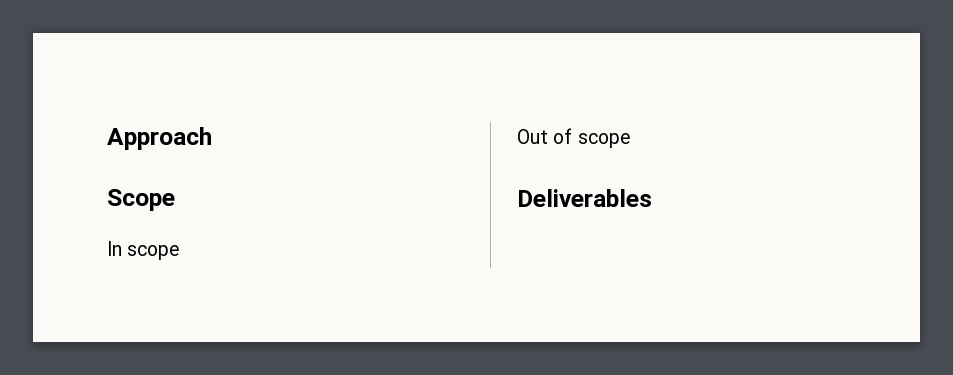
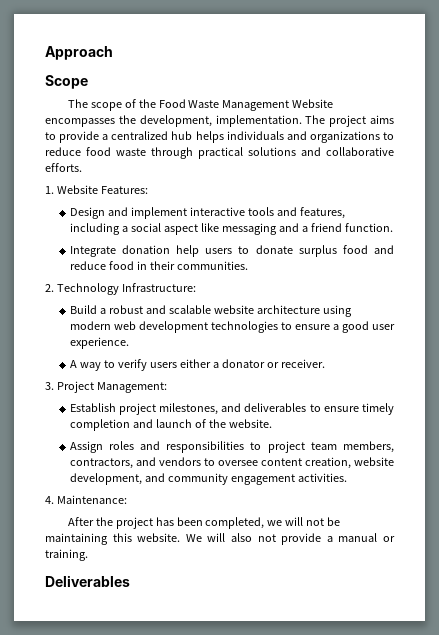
- In scope
- Out of scope
+ The scope of the Food Waste Management Website encompasses the development, implementation. The project aims to provide a centralized hub helps individuals and organizations to reduce food waste through practical solutions and collaborative efforts.
+ 1. Website Features:
+ Design and implement interactive tools and features, including a social aspect like messaging and a friend function.
+ Integrate donation help users to donate surplus food and reduce food in their communities.
+ 2. Technology Infrastructure:
+ Build a robust and scalable website architecture using modern web development technologies to ensure a good user experience.
+ A way to verify users either a donator or receiver.
+ 3. Project Management:
+ Establish project milestones, and deliverables to ensure timely completion and launch of the website.
+ Assign roles and responsibilities to project team members, contractors, and vendors to oversee content creation, website development, and community engagement activities.
+ 4. Maintenance:
+ After the project has been completed, we will not be maintaining this website. We will also not provide a manual or training.

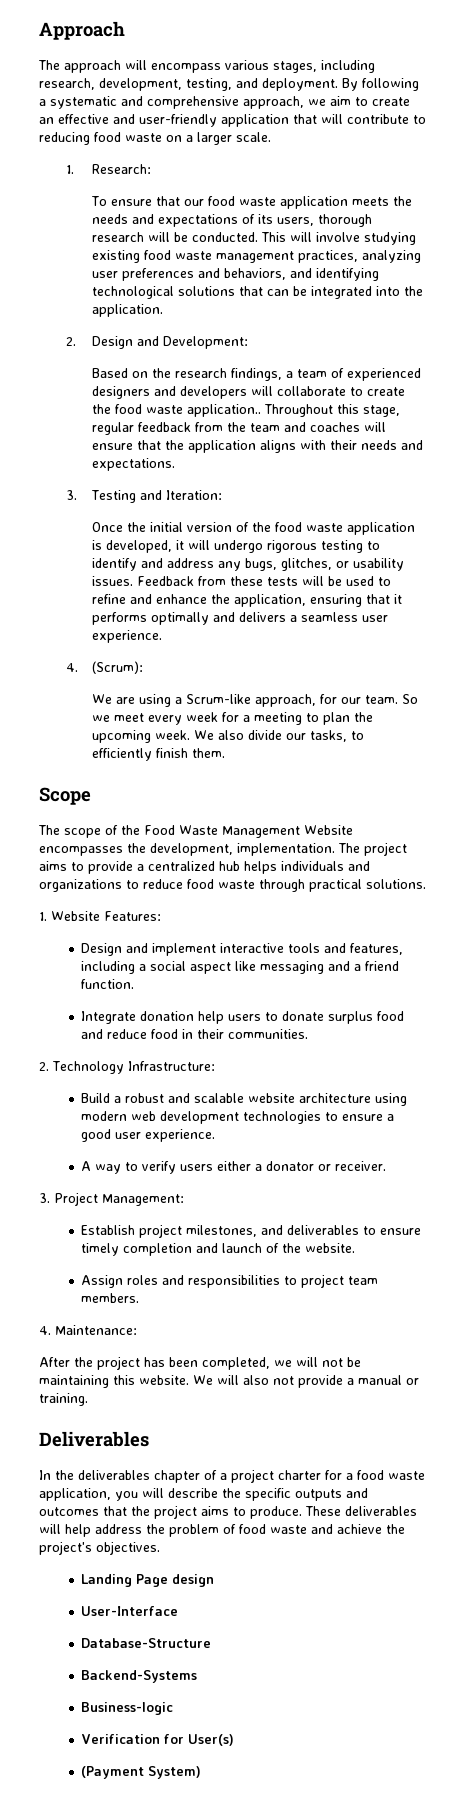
+ The approach will encompass various stages, including research, development, testing, and deployment. By following a systematic and comprehensive approach, we aim to create an effective and user-friendly application that will contribute to reducing food waste on a larger scale.
+ 1. Research:
+ To ensure that our food waste application meets the needs and expectations of its users, thorough research will be conducted. This will involve studying existing food waste management practices, analyzing user preferences and behaviors, and identifying technological solutions that can be integrated into the application.
+ 2. Design and Development:
+ Based on the research findings, a team of experienced designers and developers will collaborate to create the food waste application.. Throughout this stage, regular feedback from the team and coaches will ensure that the application aligns with their needs and expectations.
+ 3. Testing and Iteration:
+ Once the initial version of the food waste application is developed, it will undergo rigorous testing to identify and address any bugs, glitches, or usability issues. Feedback from these tests will be used to refine and enhance the application, ensuring that it performs optimally and delivers a seamless user experience.
+ 4. (Scrum):
+ We are using a Scrum-like approach, for our team. So we meet every week for a meeting to plan the upcoming week. We also divide our tasks, to efficiently finish them.
- The project aims to provide a centralized hub helps individuals and organizations to reduce food waste through practical solutions and collaborative efforts.
+ The project aims to provide a centralized hub helps individuals and organizations to reduce food waste through practical solutions.
- Assign roles and responsibilities to project team members, contractors, and vendors to oversee content creation, website development, and community engagement activities.
+ Assign roles and responsibilities to project team members.
+ In the deliverables chapter of a project charter for a food waste application, you will describe the specific outputs and outcomes that the project aims to produce. These deliverables will help address the problem of food waste and achieve the project's objectives.
+ Landing Page design
+ User-Interface
+ Database-Structure
+ Backend-Systems
+ Business-logic
+ Verification for User(s)
+ (Payment System)

